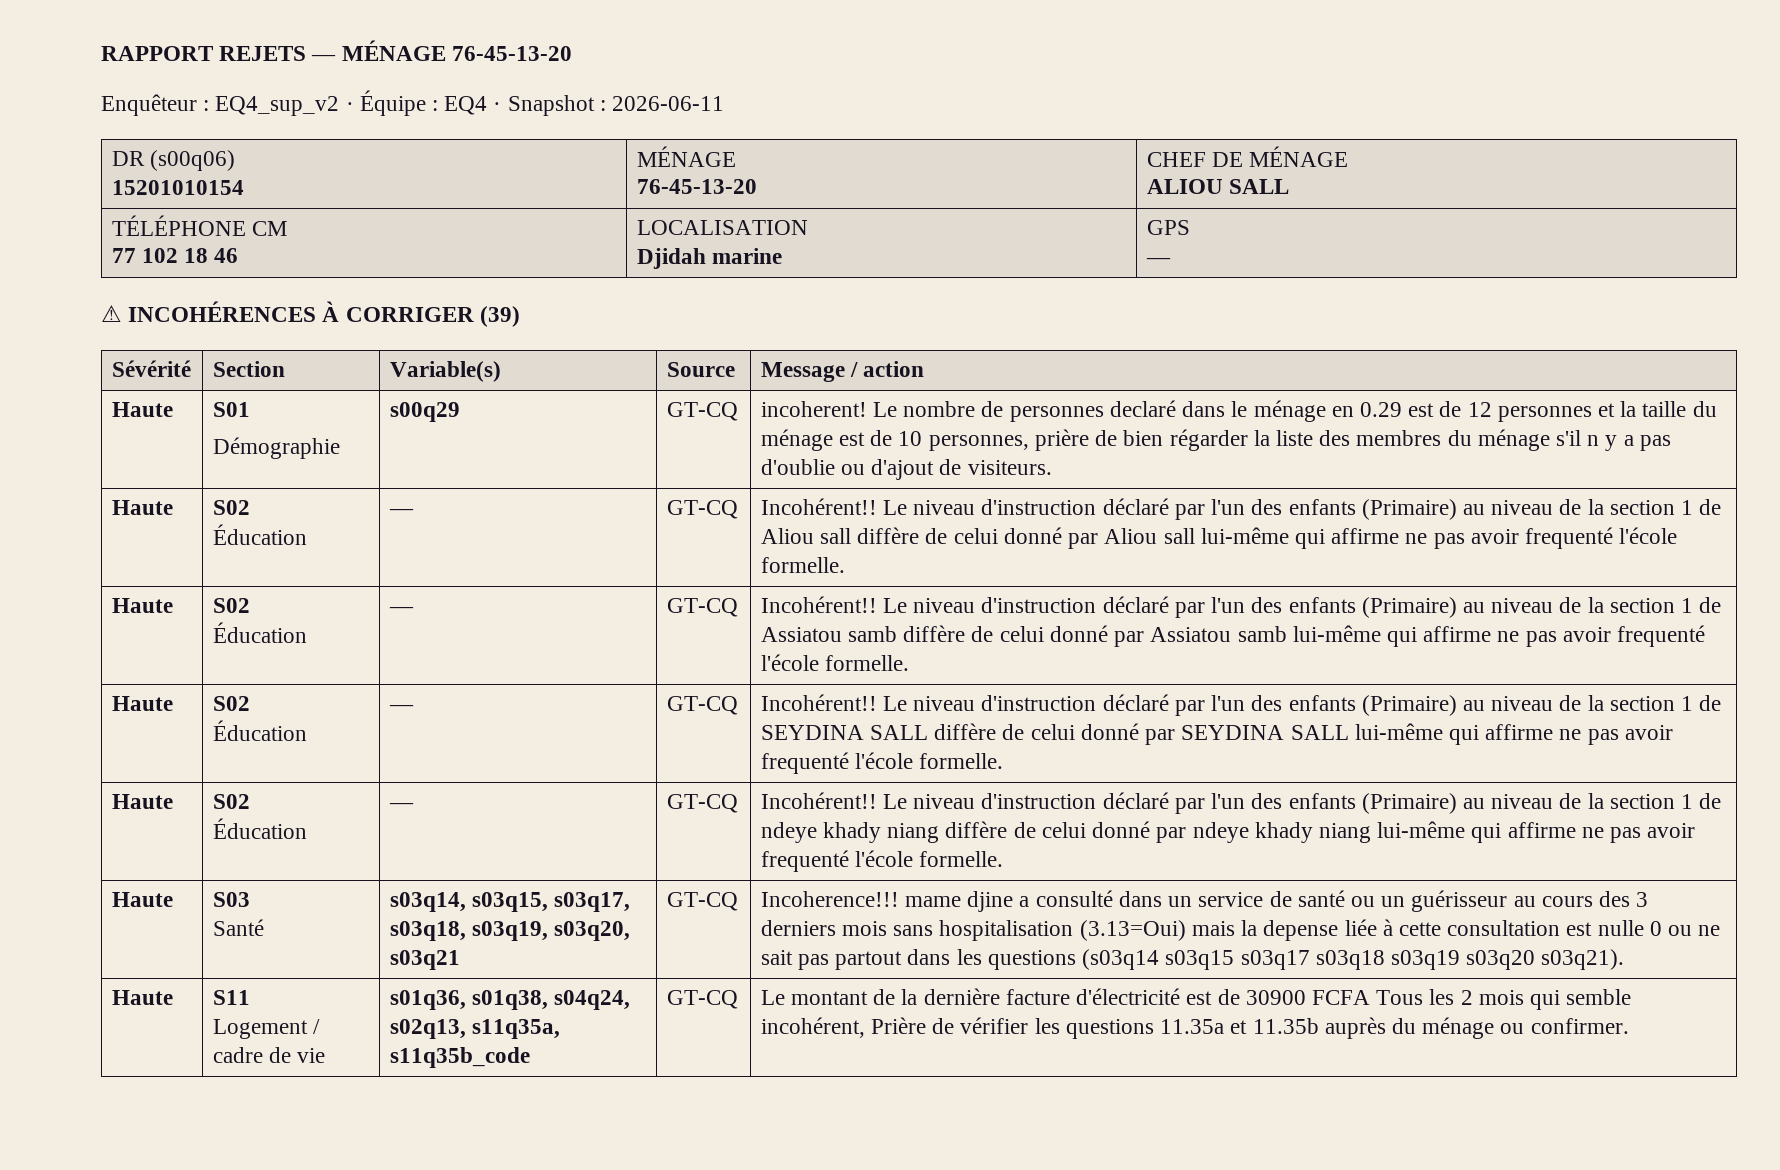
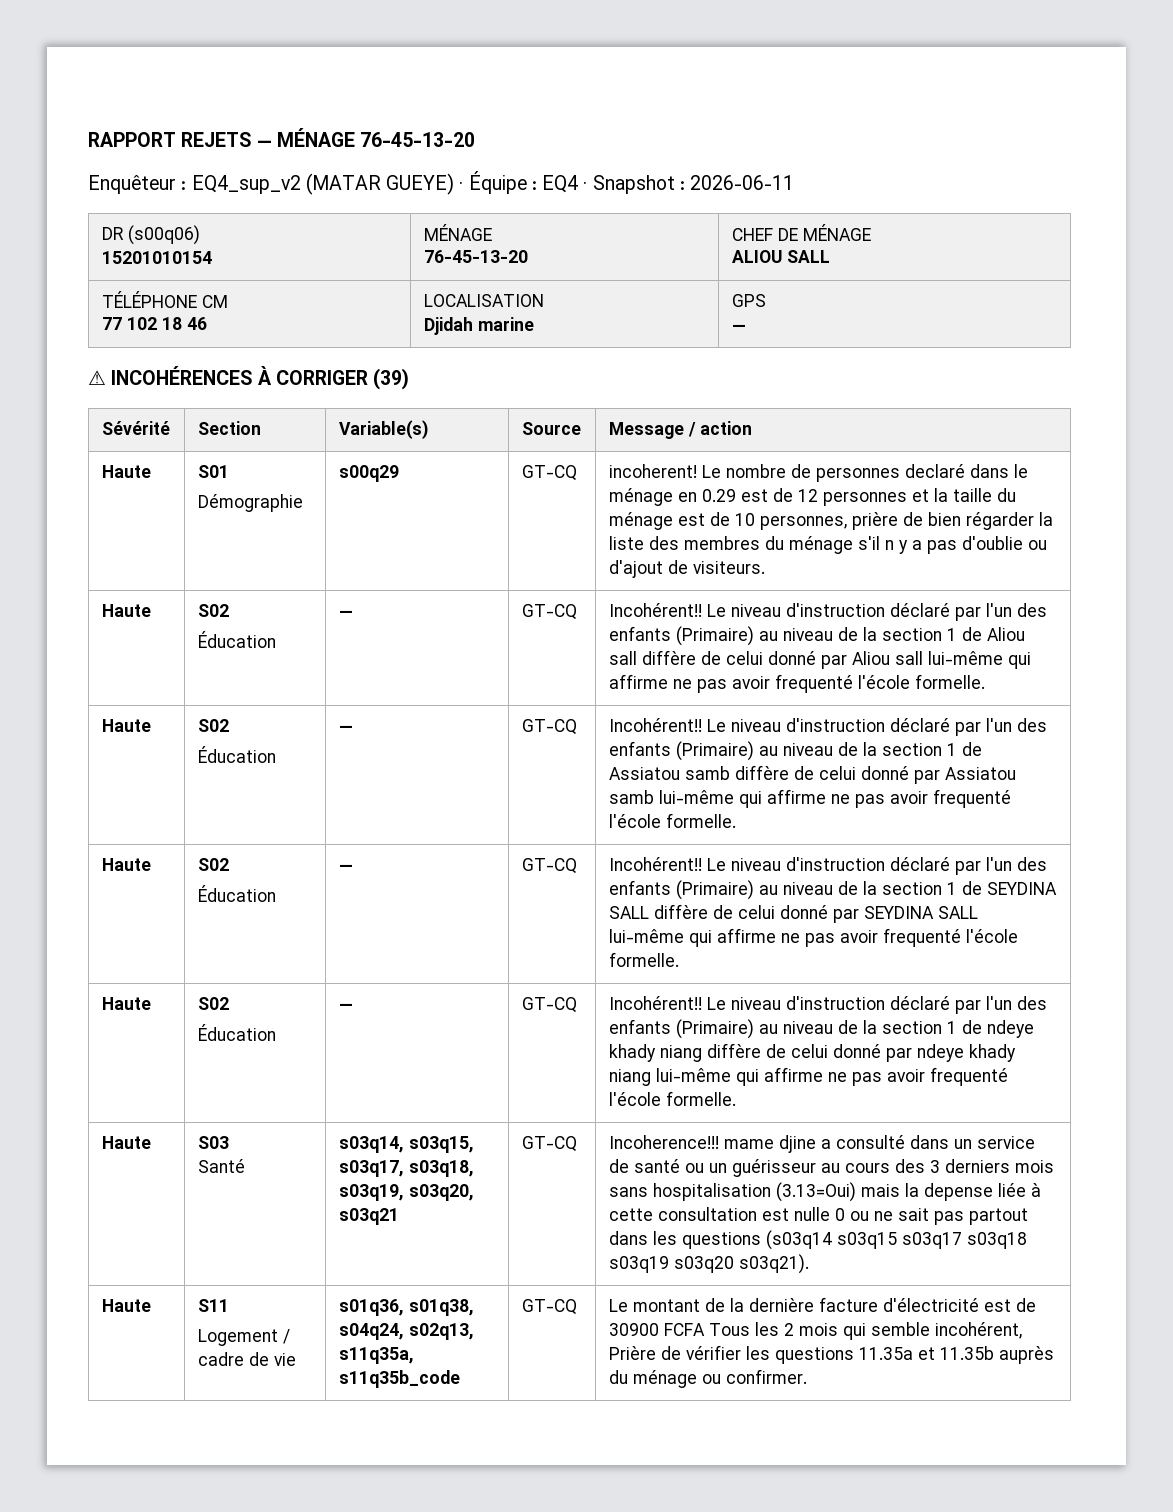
- Enquêteur : EQ4_sup_v2 · Équipe : EQ4 · Snapshot : 2026-06-11
+ Enquêteur : EQ4_sup_v2 (MATAR GUEYE) · Équipe : EQ4 · Snapshot : 2026-06-11

